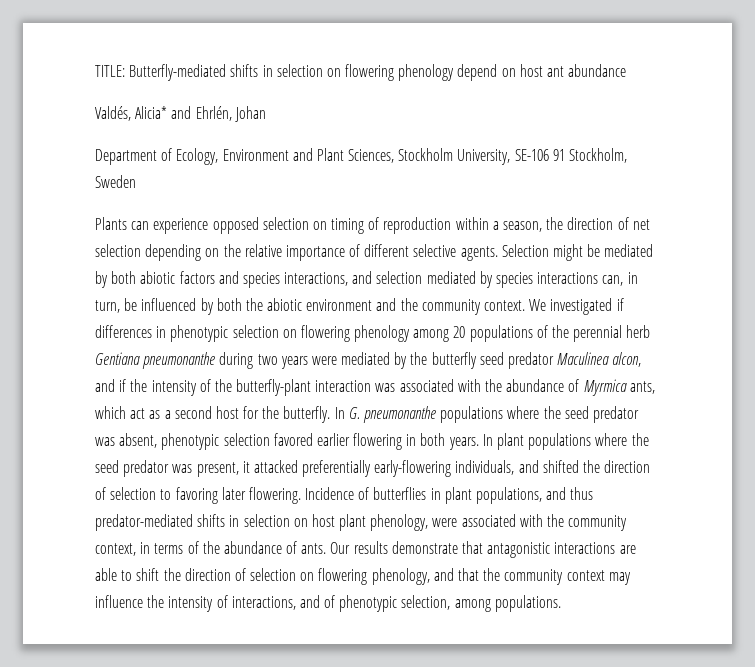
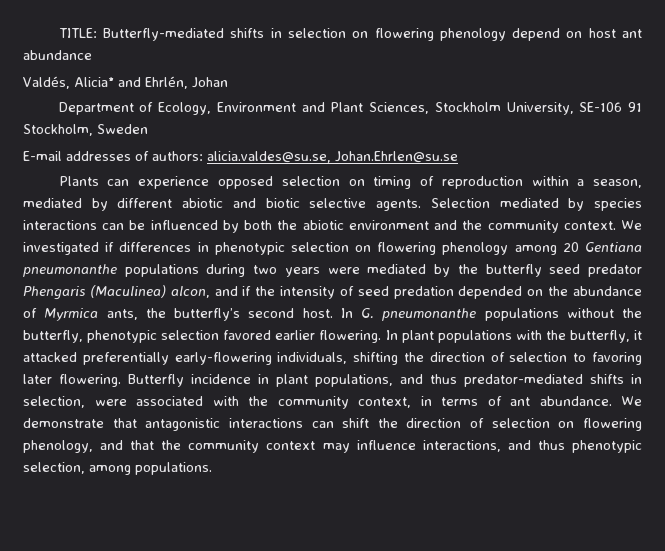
+ E-mail addresses of authors: alicia.valdes@su.se, Johan.Ehrlen@su.se
- Plants can experience opposed selection on timing of reproduction within a season, the direction of net selection depending on the relative importance of different selective agents. Selection might be mediated by both abiotic factors and species interactions, and selection mediated by species interactions can, in turn, be influenced by both the abiotic environment and the community context.
+ Plants can experience opposed selection on timing of reproduction within a season, mediated by different abiotic and biotic selective agents. Selection mediated by species interactions can be influenced by both the abiotic environment and the community context.
- We investigated if differences in phenotypic selection on flowering phenology among 20 populations of the perennial herb Gentiana pneumonanthe during two years were mediated by the butterfly seed predator Maculinea alcon, and if the intensity of the butterfly-plant interaction was associated with the abundance of Myrmica ants, which act as a second host for the butterfly. In G. pneumonanthe populations where the seed predator was absent, phenotypic selection favored earlier flowering in both years. In plant populations where the seed predator was present, it attacked preferentially early-flowering individuals, and shifted the direction of selection to favoring later flowering.
+ We investigated if differences in phenotypic selection on flowering phenology among 20 Gentiana pneumonanthe populations during two years were mediated by the butterfly seed predator Phengaris (Maculinea) alcon, and if the intensity of seed predation depended on the abundance of Myrmica ants, the butterfly’s second host. In G. pneumonanthe populations without the butterfly, phenotypic selection favored earlier flowering. In plant populations with the butterfly, it attacked preferentially early-flowering individuals, shifting the direction of selection to favoring later flowering.
- Incidence of butterflies in plant populations, and thus predator-mediated shifts in selection on host plant phenology, were associated with the community context, in terms of the abundance of ants. Our results demonstrate that antagonistic interactions are able to shift the direction of selection on flowering phenology, and that the community context may influence the intensity of interactions, and of phenotypic selection, among populations.
+ Butterfly incidence in plant populations, and thus predator-mediated shifts in selection, were associated with the community context, in terms of ant abundance. We demonstrate that antagonistic interactions can shift the direction of selection on flowering phenology, and that the community context may influence interactions, and thus phenotypic selection, among populations.

